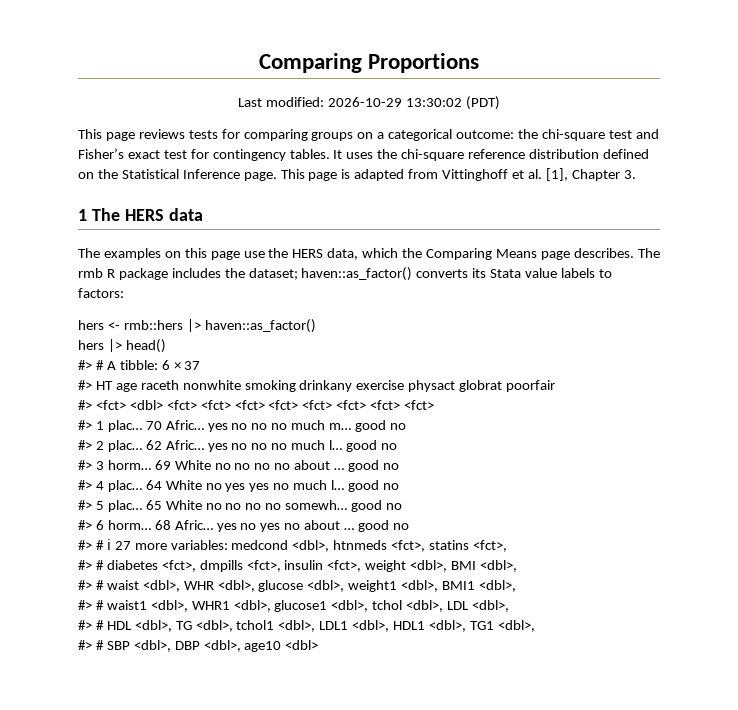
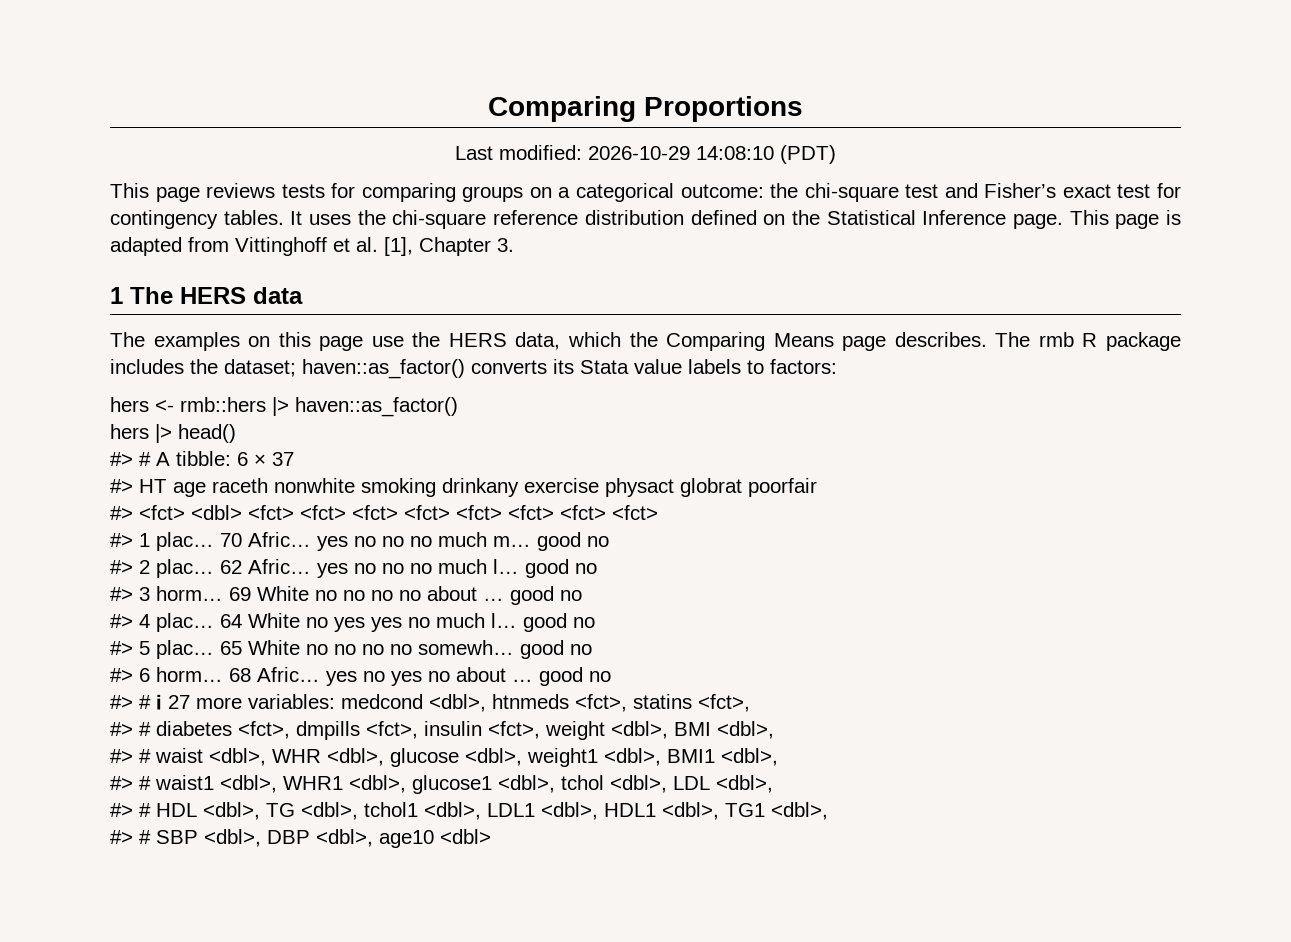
- Last modified: 2026-10-29 13:30:02 (PDT)
+ Last modified: 2026-10-29 14:08:10 (PDT)

